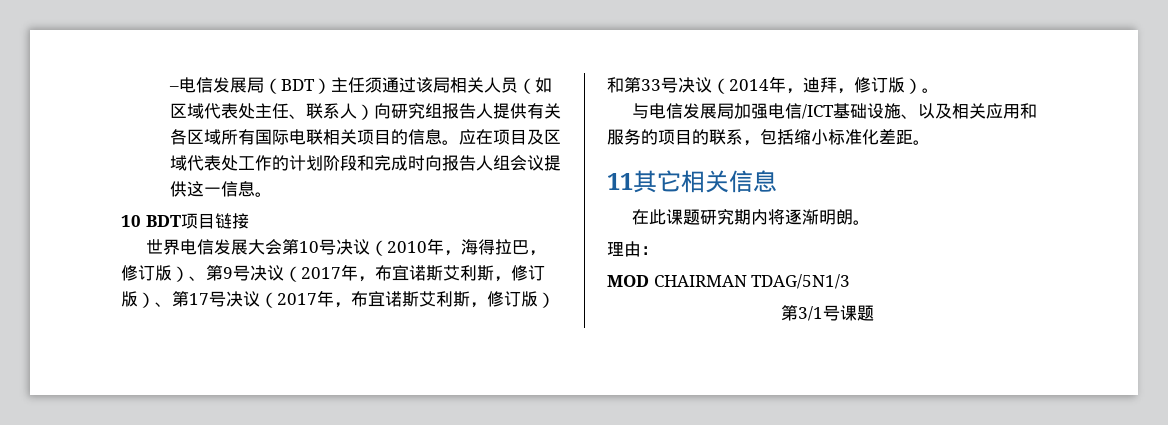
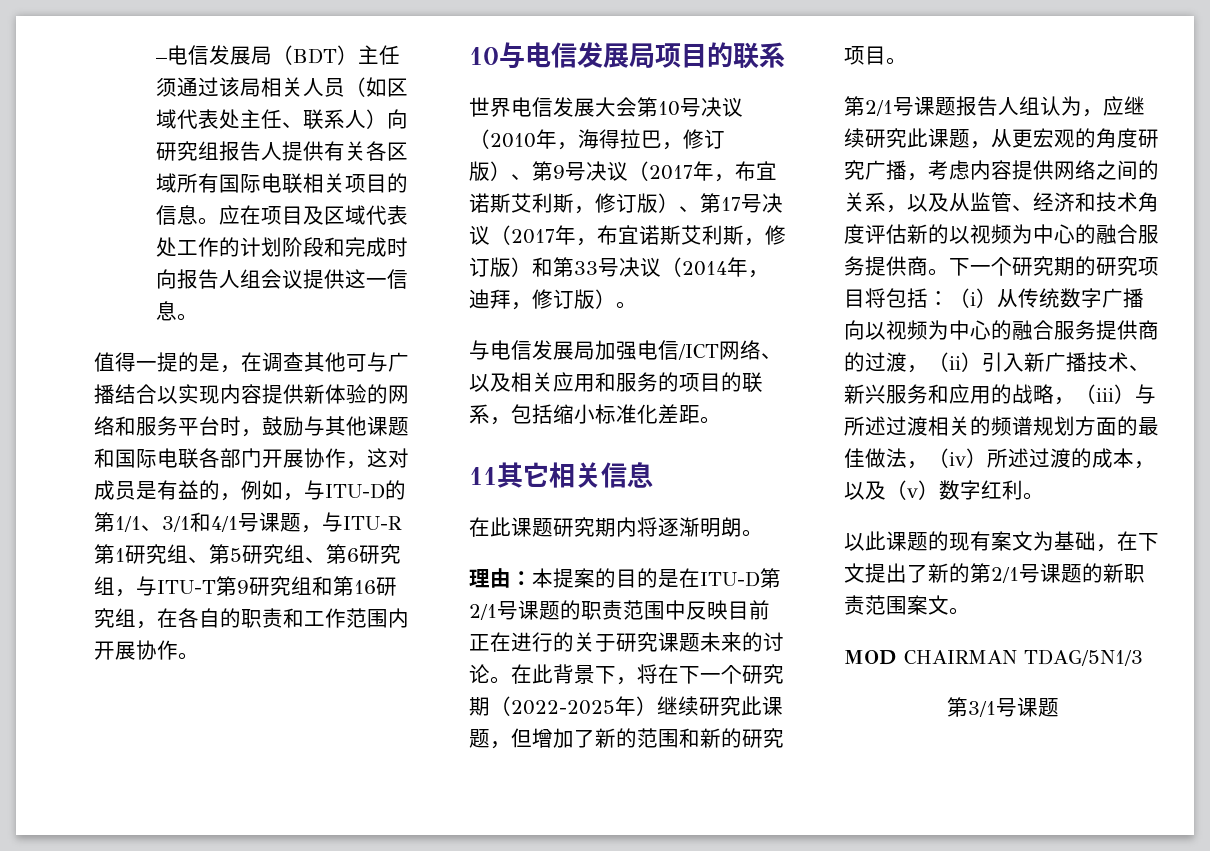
- 10 BDT项目链接
+ 值得一提的是，在调查其他可与广播结合以实现内容提供新体验的网络和服务平台时，鼓励与其他课题和国际电联各部门开展协作，这对成员是有益的，例如，与ITU-D的第1/1、3/1和4/1号课题，与ITU-R第1研究组、第5研究组、第6研究组，与ITU-T第9研究组和第16研究组，在各自的职责和工作范围内开展协作。
+ 10与电信发展局项目的联系
- 与电信发展局加强电信/ICT基础设施、以及相关应用和服务的项目的联系，包括缩小标准化差距。
+ 与电信发展局加强电信/ICT网络、以及相关应用和服务的项目的联系，包括缩小标准化差距。
- 理由：
+ 理由：本提案的目的是在ITU-D第2/1号课题的职责范围中反映目前正在进行的关于研究课题未来的讨论。在此背景下，将在下一个研究期（2022-2025年）继续研究此课题，但增加了新的范围和新的研究项目。
+ 第2/1号课题报告人组认为，应继续研究此课题，从更宏观的角度研究广播，考虑内容提供网络之间的关系，以及从监管、经济和技术角度评估新的以视频为中心的融合服务提供商。下一个研究期的研究项目将包括：（i）从传统数字广播向以视频为中心的融合服务提供商的过渡，（ii）引入新广播技术、新兴服务和应用的战略，（iii）与所述过渡相关的频谱规划方面的最佳做法，（iv）所述过渡的成本，以及（v）数字红利。
+ 以此课题的现有案文为基础，在下文提出了新的第2/1号课题的新职责范围案文。

